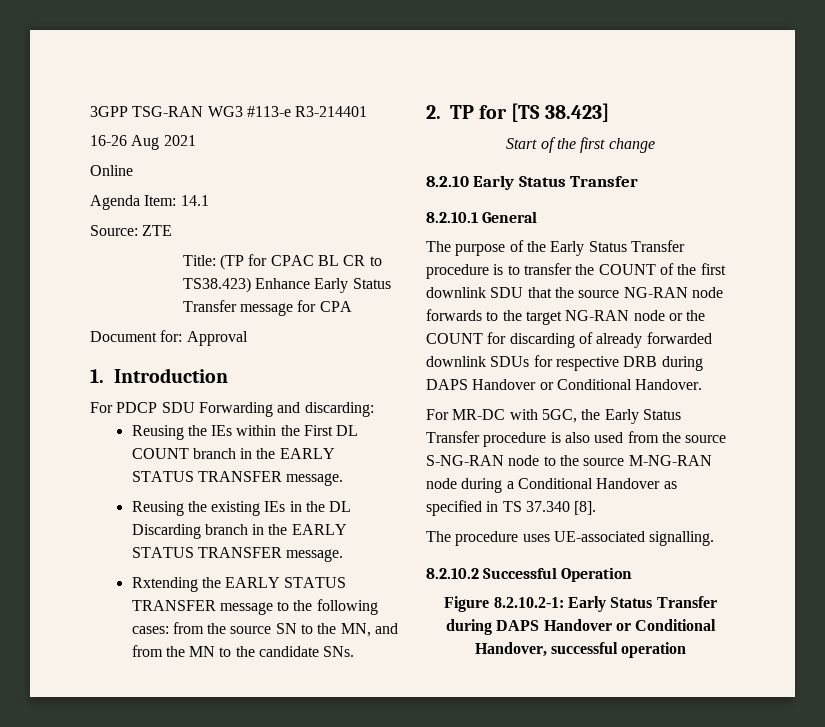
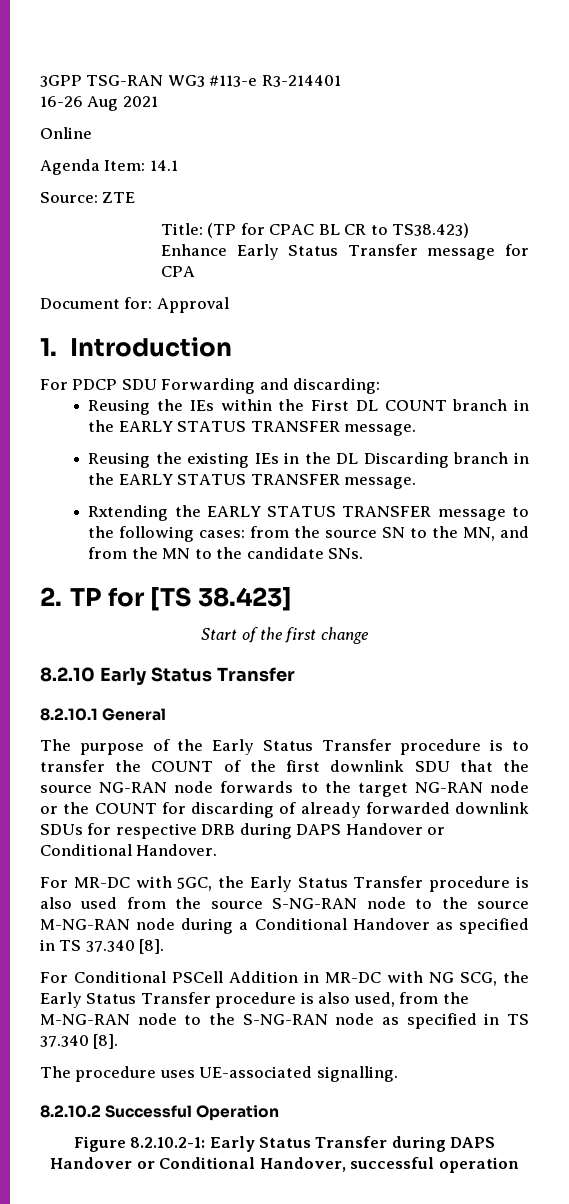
+ For Conditional PSCell Addition in MR-DC with NG SCG, the Early Status Transfer procedure is also used, from the M-NG-RAN node to the S-NG-RAN node as specified in TS 37.340 [8].

